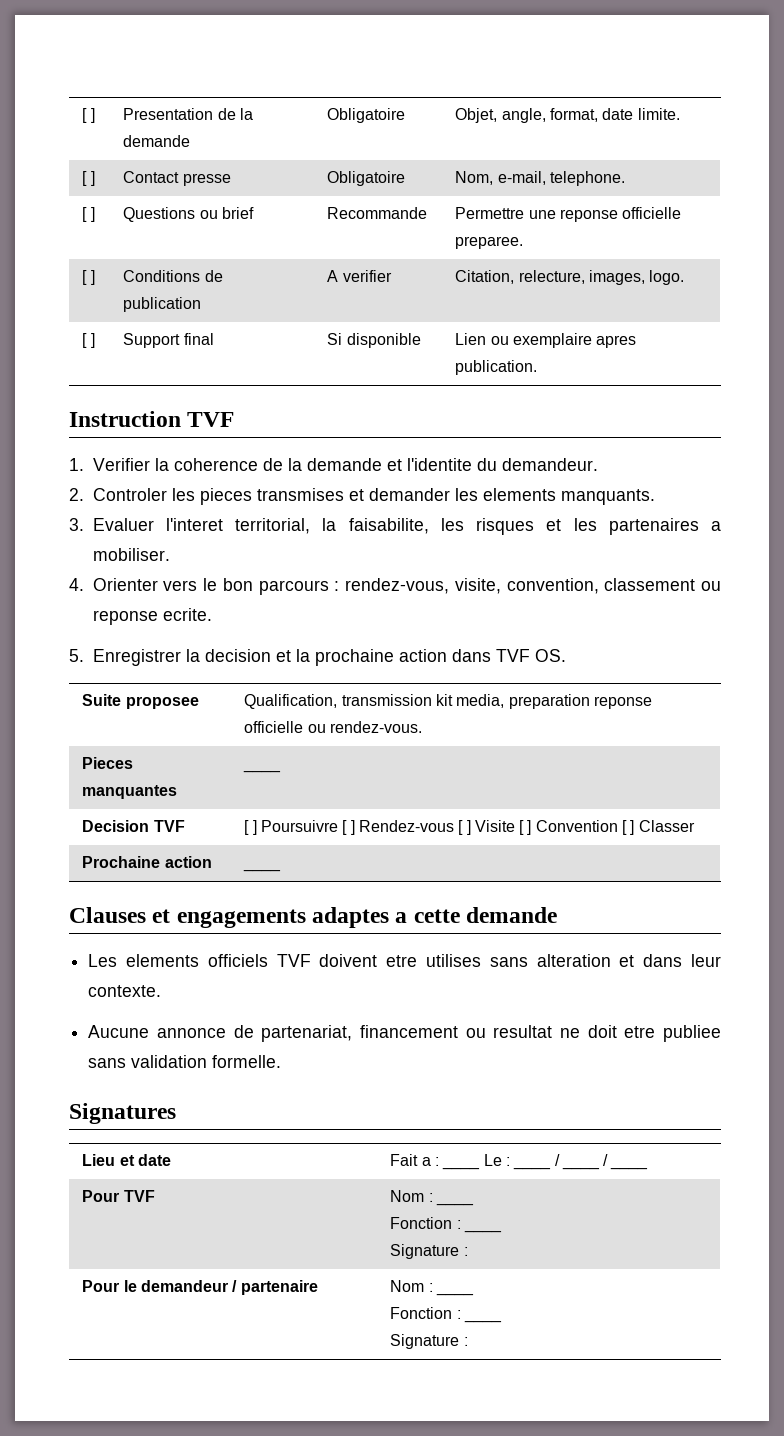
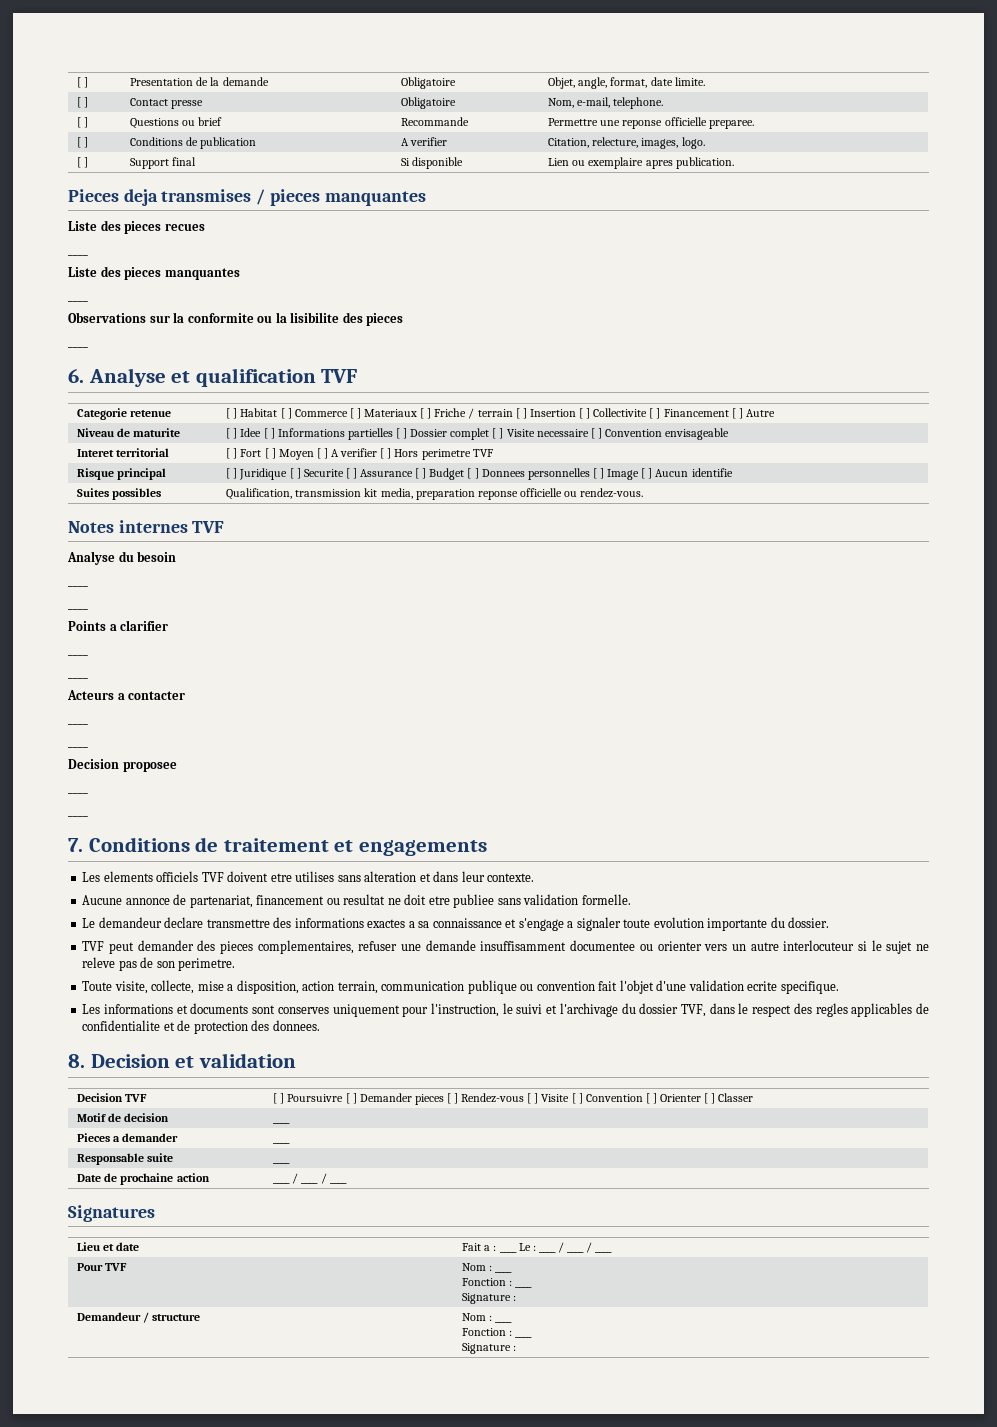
- Instruction TVF
- 1. Verifier la coherence de la demande et l'identite du demandeur.
- 2. Controler les pieces transmises et demander les elements manquants.
- 3. Evaluer l'interet territorial, la faisabilite, les risques et les partenaires a mobiliser.
- 4. Orienter vers le bon parcours : rendez-vous, visite, convention, classement ou reponse ecrite.
- 5. Enregistrer la decision et la prochaine action dans TVF OS.
- Suite proposee | Qualification, transmission kit media, preparation reponse officielle ou rendez-vous.
+ Pieces deja transmises / pieces manquantes
+ Liste des pieces recues
+ ____
+ Liste des pieces manquantes
+ ____
+ Observations sur la conformite ou la lisibilite des pieces
+ ____
+ 6. Analyse et qualification TVF
+ Categorie retenue | [ ] Habitat [ ] Commerce [ ] Materiaux [ ] Friche / terrain [ ] Insertion [ ] Collectivite [ ] Financement [ ] Autre
+ Niveau de maturite | [ ] Idee [ ] Informations partielles [ ] Dossier complet [ ] Visite necessaire [ ] Convention envisageable
+ Interet territorial | [ ] Fort [ ] Moyen [ ] A verifier [ ] Hors perimetre TVF
+ Risque principal | [ ] Juridique [ ] Securite [ ] Assurance [ ] Budget [ ] Donnees personnelles [ ] Image [ ] Aucun identifie
+ Suites possibles | Qualification, transmission kit media, preparation reponse officielle ou rendez-vous.
- Pieces manquantes | ____
- Decision TVF | [ ] Poursuivre [ ] Rendez-vous [ ] Visite [ ] Convention [ ] Classer
- Prochaine action | ____
- Clauses et engagements adaptes a cette demande
+ Notes internes TVF
+ Analyse du besoin
+ ____
+ ____
+ Points a clarifier
+ ____
+ ____
+ Acteurs a contacter
+ ____
+ ____
+ Decision proposee
+ ____
+ ____
+ 7. Conditions de traitement et engagements
+ Le demandeur declare transmettre des informations exactes a sa connaissance et s'engage a signaler toute evolution importante du dossier.
+ TVF peut demander des pieces complementaires, refuser une demande insuffisamment documentee ou orienter vers un autre interlocuteur si le sujet ne releve pas de son perimetre.
+ Toute visite, collecte, mise a disposition, action terrain, communication publique ou convention fait l'objet d'une validation ecrite specifique.
+ Les informations et documents sont conserves uniquement pour l'instruction, le suivi et l'archivage du dossier TVF, dans le respect des regles applicables de confidentialite et de protection des donnees.
+ 8. Decision et validation
+ Decision TVF | [ ] Poursuivre [ ] Demander pieces [ ] Rendez-vous [ ] Visite [ ] Convention [ ] Orienter [ ] Classer
+ Motif de decision | ____
+ Pieces a demander | ____
+ Responsable suite | ____
+ Date de prochaine action | ____ / ____ / ____
- Pour le demandeur / partenaire | Nom : ____
+ Demandeur / structure | Nom : ____

